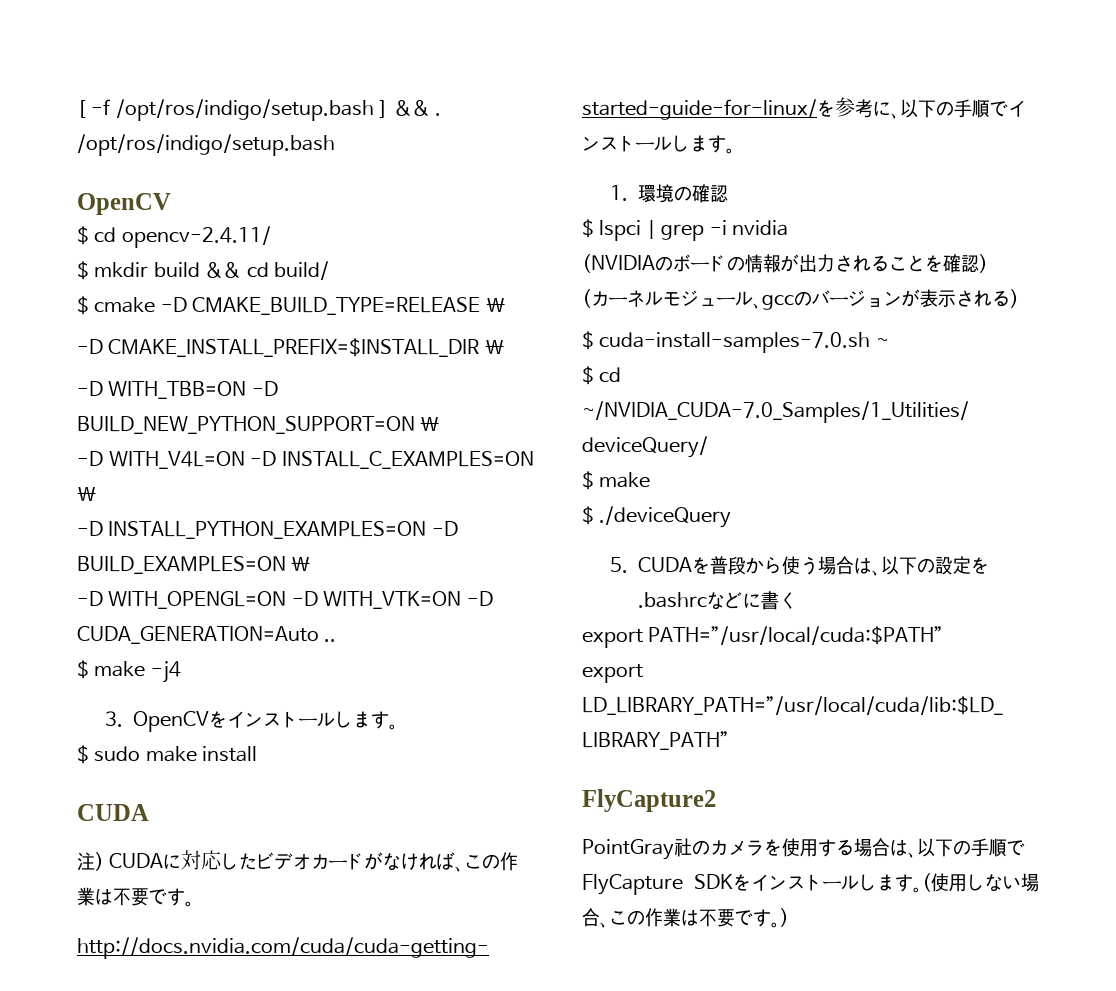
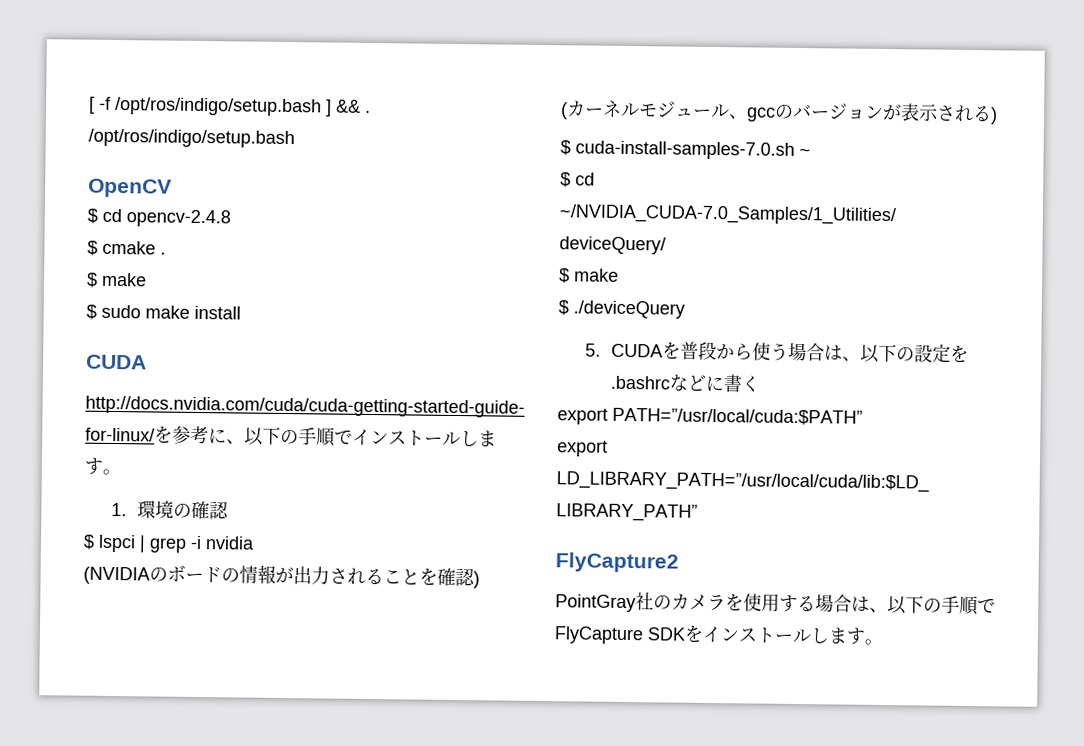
- $ cd opencv-2.4.11/
- $ mkdir build && cd build/
- $ cmake -D CMAKE_BUILD_TYPE=RELEASE \
- -D CMAKE_INSTALL_PREFIX=$INSTALL_DIR \
- -D WITH_TBB=ON -D BUILD_NEW_PYTHON_SUPPORT=ON \
- -D WITH_V4L=ON -D INSTALL_C_EXAMPLES=ON \
- -D INSTALL_PYTHON_EXAMPLES=ON -D BUILD_EXAMPLES=ON \
- -D WITH_OPENGL=ON -D WITH_VTK=ON -D CUDA_GENERATION=Auto ..
- $ make -j4
- 3. OpenCVをインストールします。
+ $ cd opencv-2.4.8
+ $ cmake .
+ $ make
- 注) CUDAに対応したビデオカードがなければ、この作業は不要です。
- (使用しない場合、この作業は不要です。)

